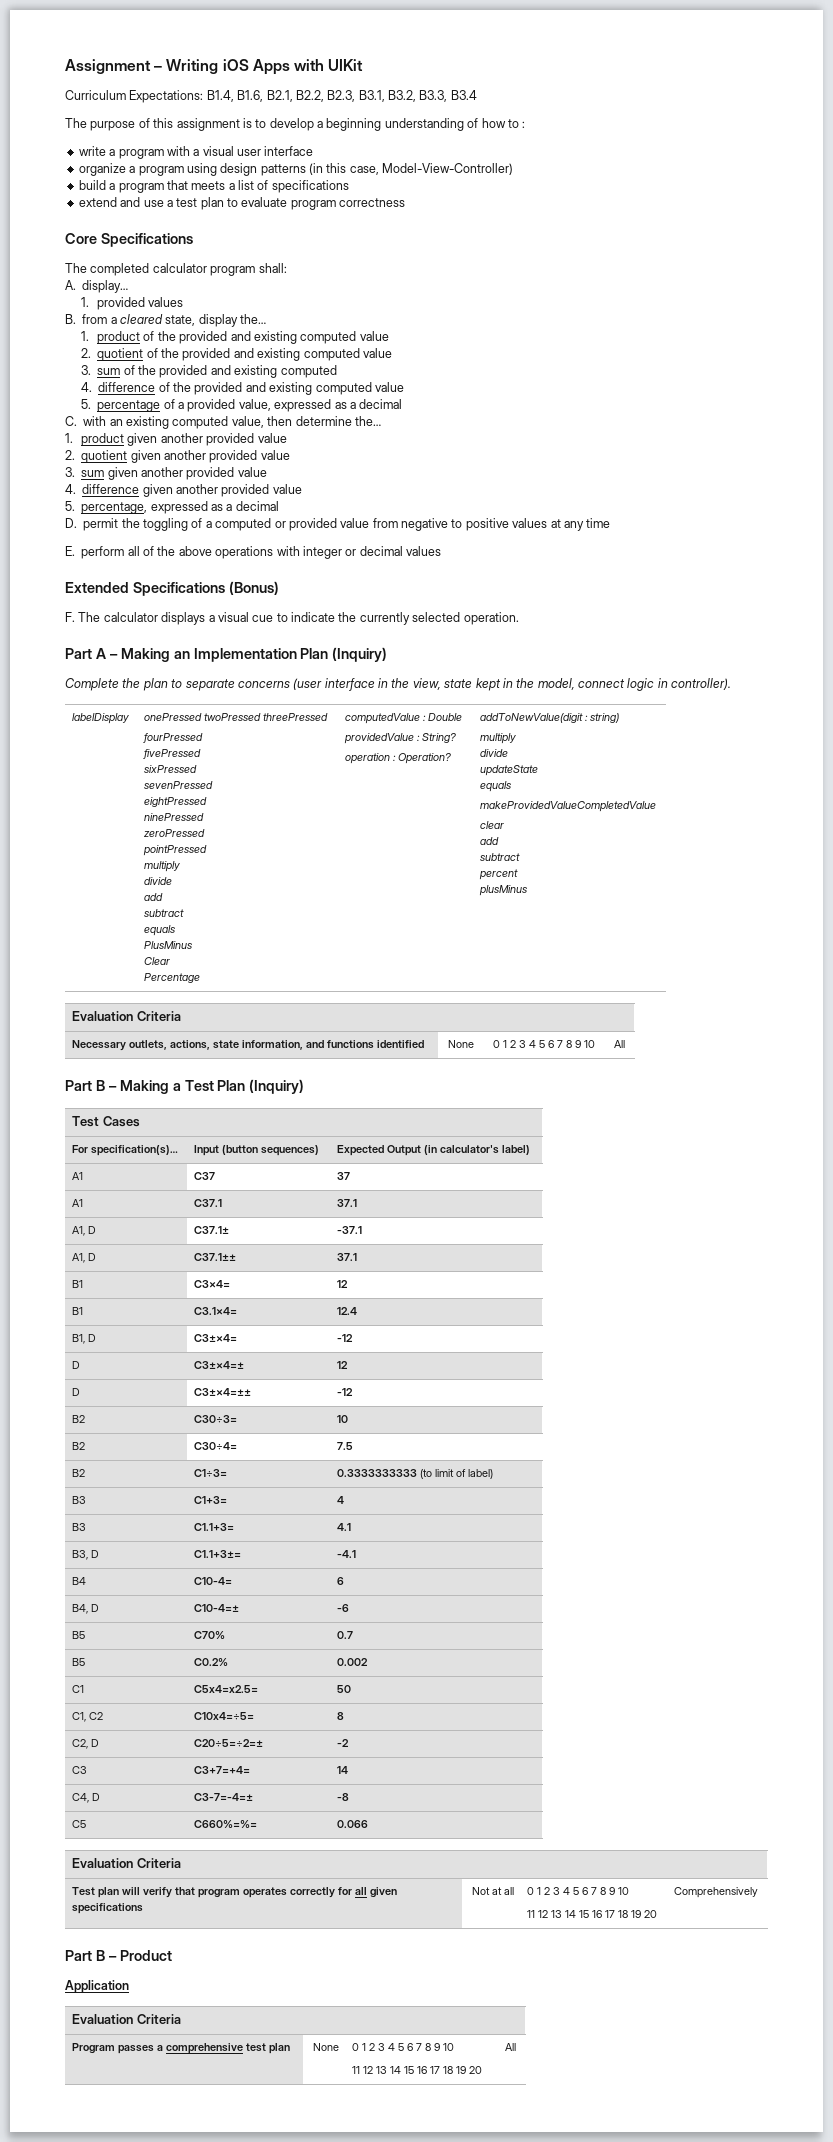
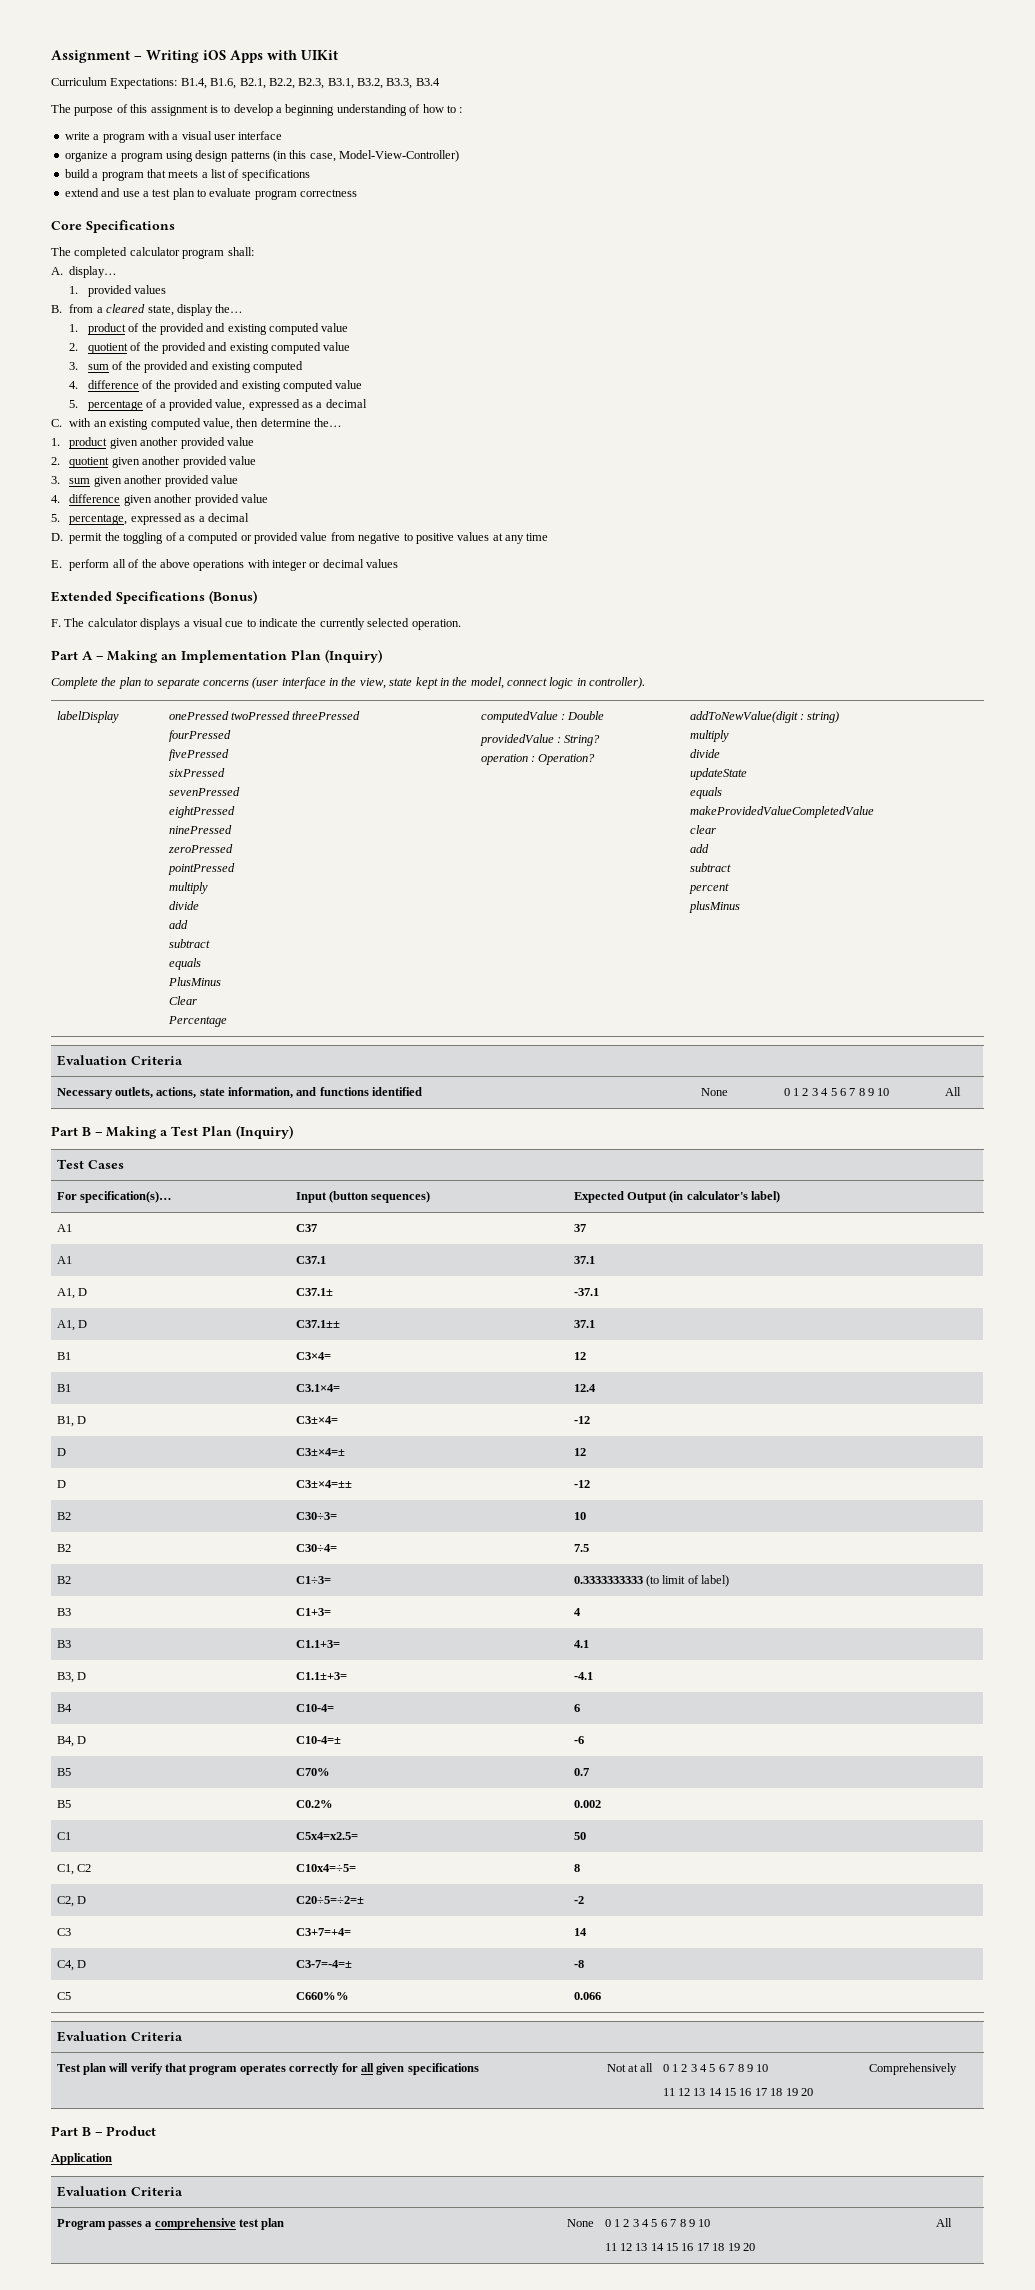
- B3, D | C1.1+3±= | -4.1
+ B3, D | C1.1±+3= | -4.1
- C5 | C660%=%= | 0.066
+ C5 | C660%% | 0.066

